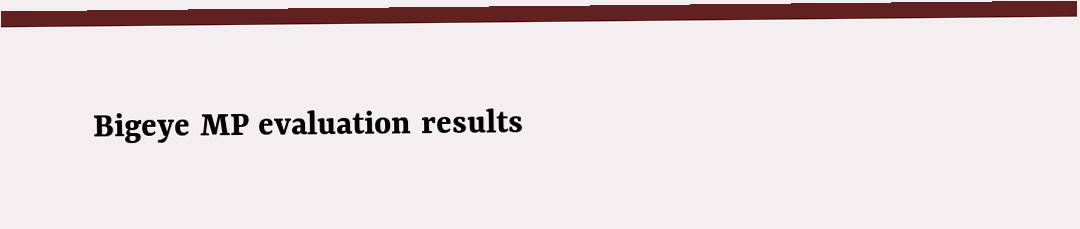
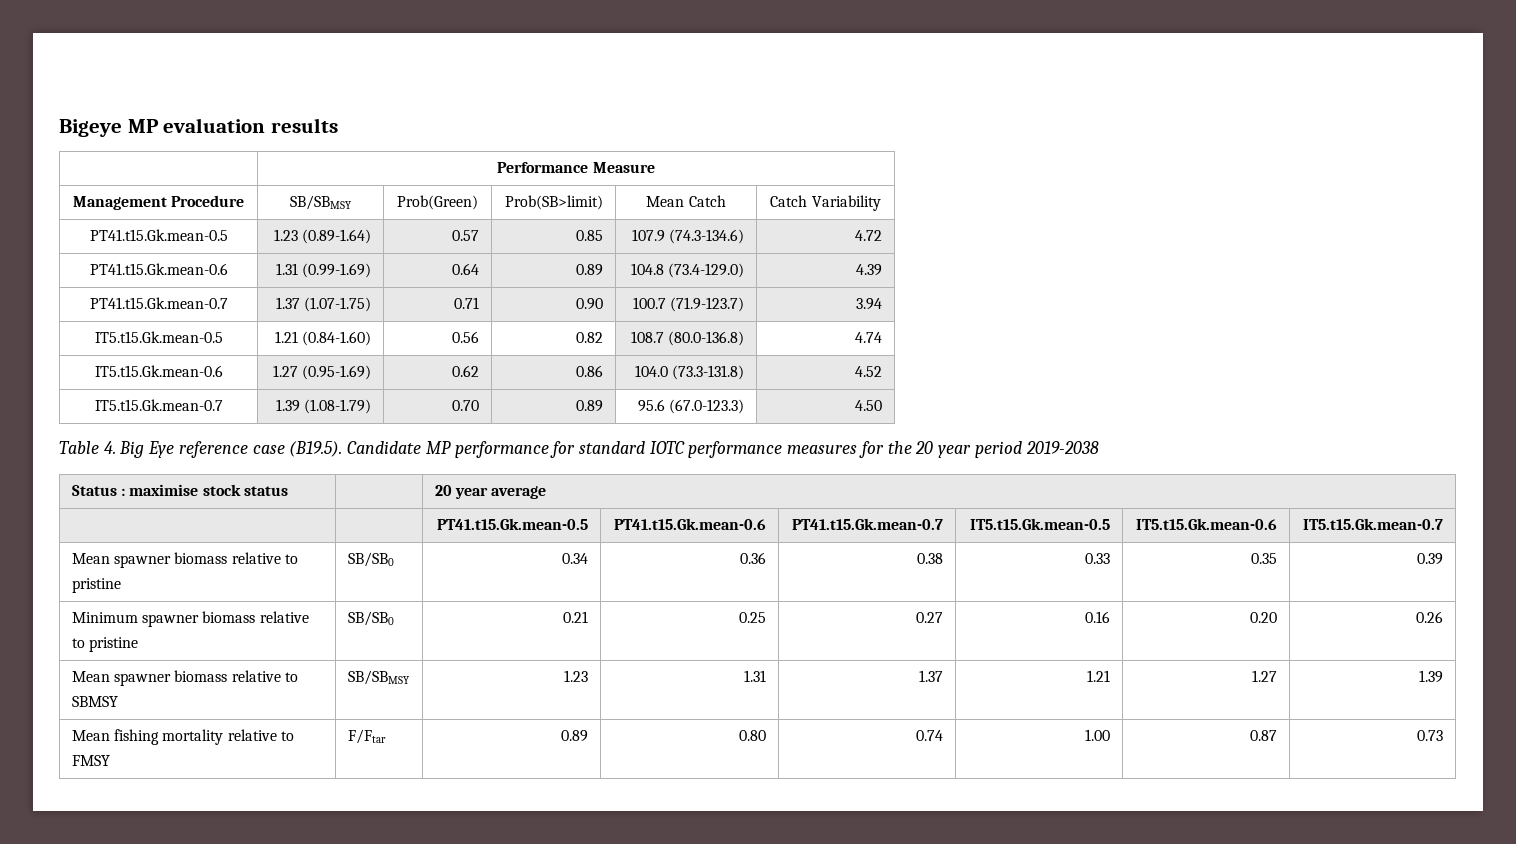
+ | Performance Measure
+ Management Procedure | SB/SBMSY | Prob(Green) | Prob(SB>limit) | Mean Catch | Catch Variability
+ PT41.t15.Gk.mean-0.5 | 1.23 (0.89-1.64) | 0.57 | 0.85 | 107.9 (74.3-134.6) | 4.72
+ PT41.t15.Gk.mean-0.6 | 1.31 (0.99-1.69) | 0.64 | 0.89 | 104.8 (73.4-129.0) | 4.39
+ PT41.t15.Gk.mean-0.7 | 1.37 (1.07-1.75) | 0.71 | 0.90 | 100.7 (71.9-123.7) | 3.94
+ IT5.t15.Gk.mean-0.5 | 1.21 (0.84-1.60) | 0.56 | 0.82 | 108.7 (80.0-136.8) | 4.74
+ IT5.t15.Gk.mean-0.6 | 1.27 (0.95-1.69) | 0.62 | 0.86 | 104.0 (73.3-131.8) | 4.52
+ IT5.t15.Gk.mean-0.7 | 1.39 (1.08-1.79) | 0.70 | 0.89 | 95.6 (67.0-123.3) | 4.50
+ Table 4. Big Eye reference case (B19.5). Candidate MP performance for standard IOTC performance measures for the 20 year period 2019-2038
+ Status : maximise stock status | | 20 year average
+ | | PT41.t15.Gk.mean-0.5 | PT41.t15.Gk.mean-0.6 | PT41.t15.Gk.mean-0.7 | IT5.t15.Gk.mean-0.5 | IT5.t15.Gk.mean-0.6 | IT5.t15.Gk.mean-0.7
+ Mean spawner biomass relative to pristine | SB/SB0 | 0.34 | 0.36 | 0.38 | 0.33 | 0.35 | 0.39
+ Minimum spawner biomass relative to pristine | SB/SB0 | 0.21 | 0.25 | 0.27 | 0.16 | 0.20 | 0.26
+ Mean spawner biomass relative to SBMSY | SB/SBMSY | 1.23 | 1.31 | 1.37 | 1.21 | 1.27 | 1.39
+ Mean fishing mortality relative to FMSY | F/Ftar | 0.89 | 0.80 | 0.74 | 1.00 | 0.87 | 0.73

